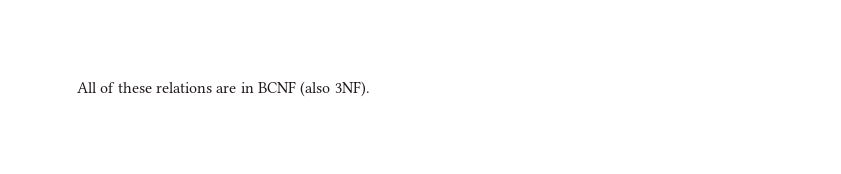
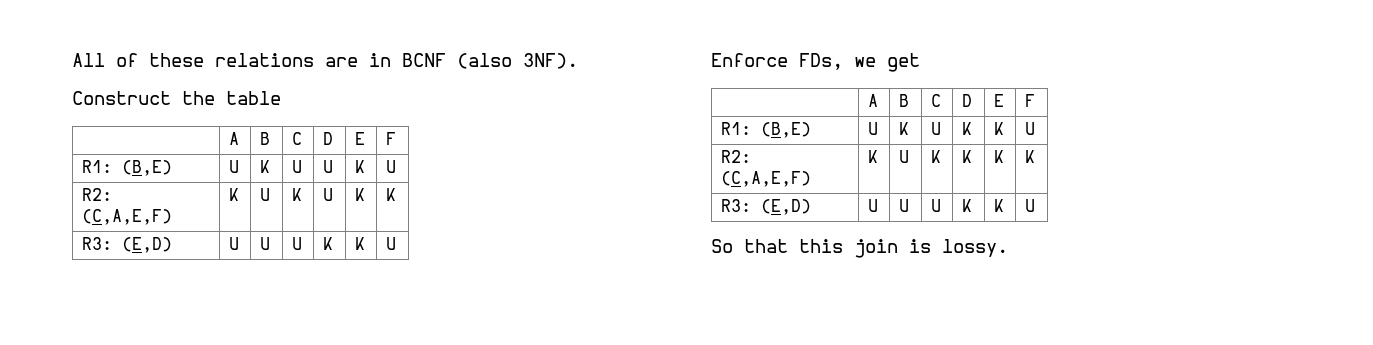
+ Construct the table
+ | A | B | C | D | E | F
+ R1: (B,E) | U | K | U | U | K | U
+ R2: (C,A,E,F) | K | U | K | U | K | K
+ R3: (E,D) | U | U | U | K | K | U
+ Enforce FDs, we get
+ | A | B | C | D | E | F
+ R1: (B,E) | U | K | U | K | K | U
+ R2: (C,A,E,F) | K | U | K | K | K | K
+ R3: (E,D) | U | U | U | K | K | U
+ So that this join is lossy.

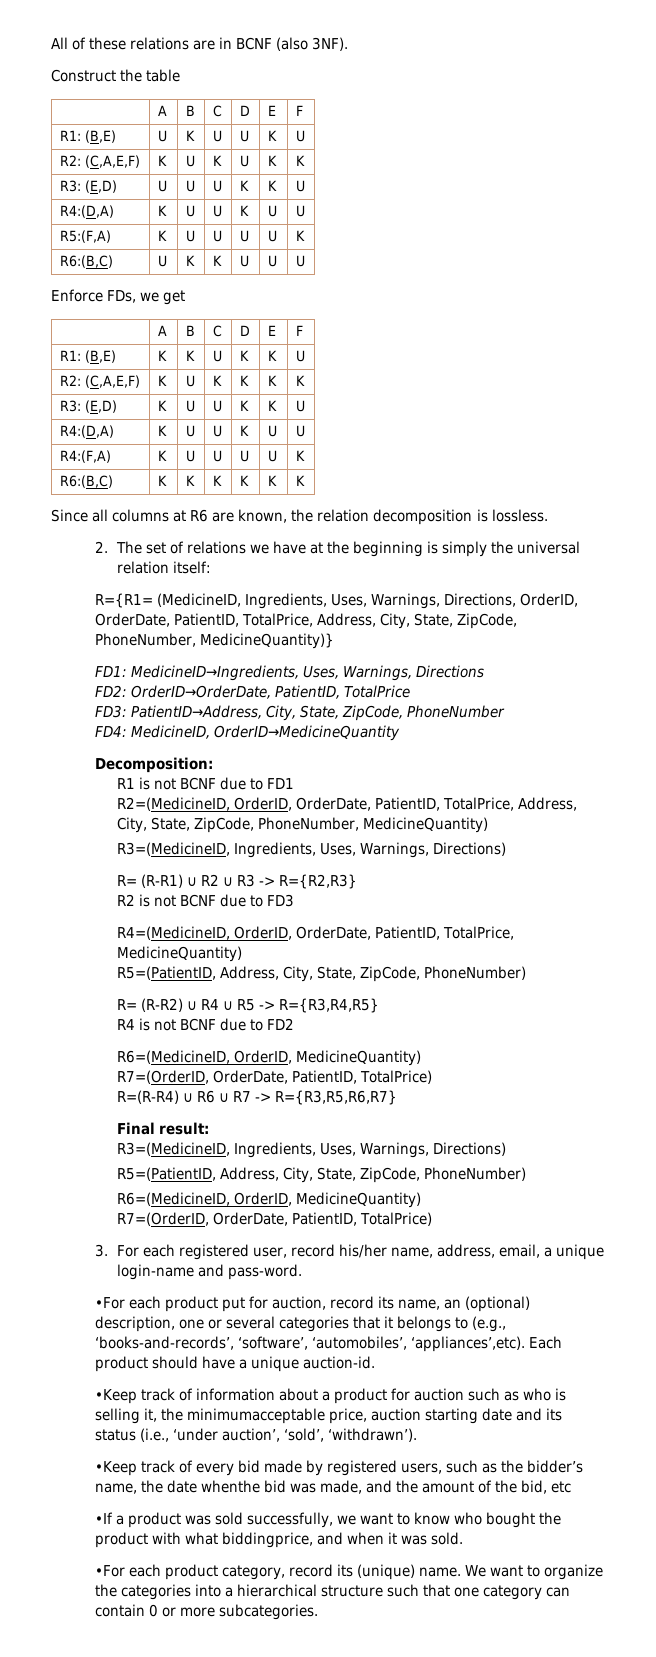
  R2: (C,A,E,F) | K | U | K | U | K | K
  R3: (E,D) | U | U | U | K | K | U
+ R4:(D,A) | K | U | U | K | U | U
+ R5:(F,A) | K | U | U | U | U | K
+ R6:(B,C) | U | K | K | U | U | U
- R1: (B,E) | U | K | U | K | K | U
+ R1: (B,E) | K | K | U | K | K | U
  R2: (C,A,E,F) | K | U | K | K | K | K
- R3: (E,D) | U | U | U | K | K | U
- So that this join is lossy.
+ R3: (E,D) | K | U | U | K | K | U
+ R4:(D,A) | K | U | U | K | U | U
+ R4:(F,A) | K | U | U | U | U | K
+ R6:(B,C) | K | K | K | K | K | K
+ Since all columns at R6 are known, the relation decomposition is lossless.
+ 2. The set of relations we have at the beginning is simply the universal relation itself:
+ R={R1= (MedicineID, Ingredients, Uses, Warnings, Directions, OrderID, OrderDate, PatientID, TotalPrice, Address, City, State, ZipCode, PhoneNumber, MedicineQuantity)}
+ FD1: MedicineID→Ingredients, Uses, Warnings, Directions
+ FD2: OrderID→OrderDate, PatientID, TotalPrice
+ FD3: PatientID→Address, City, State, ZipCode, PhoneNumber
+ FD4: MedicineID, OrderID→MedicineQuantity
+ Decomposition:
+ R1 is not BCNF due to FD1
+ R2=(MedicineID, OrderID, OrderDate, PatientID, TotalPrice, Address, City, State, ZipCode, PhoneNumber, MedicineQuantity)
+ R3=(MedicineID, Ingredients, Uses, Warnings, Directions)
+ R= (R-R1) ∪ R2 ∪ R3 -> R={R2,R3}
+ R2 is not BCNF due to FD3
+ R4=(MedicineID, OrderID, OrderDate, PatientID, TotalPrice, MedicineQuantity)
+ R5=(PatientID, Address, City, State, ZipCode, PhoneNumber)
+ R= (R-R2) ∪ R4 ∪ R5 -> R={R3,R4,R5}
+ R4 is not BCNF due to FD2
+ R6=(MedicineID, OrderID, MedicineQuantity)
+ R7=(OrderID, OrderDate, PatientID, TotalPrice)
+ R=(R-R4) ∪ R6 ∪ R7 -> R={R3,R5,R6,R7}
+ Final result:
+ R3=(MedicineID, Ingredients, Uses, Warnings, Directions)
+ R5=(PatientID, Address, City, State, ZipCode, PhoneNumber)
+ R6=(MedicineID, OrderID, MedicineQuantity)
+ R7=(OrderID, OrderDate, PatientID, TotalPrice)
+ 3. For each registered user, record his/her name, address, email, a unique login-name and pass-word.
+ •For each product put for auction, record its name, an (optional) description, one or several categories that it belongs to (e.g., ‘books-and-records’, ‘software’, ‘automobiles’, ‘appliances’,etc). Each product should have a unique auction-id.
+ •Keep track of information about a product for auction such as who is selling it, the minimumacceptable price, auction starting date and its status (i.e., ‘under auction’, ‘sold’, ‘withdrawn’).
+ •Keep track of every bid made by registered users, such as the bidder’s name, the date whenthe bid was made, and the amount of the bid, etc
+ •If a product was sold successfully, we want to know who bought the product with what biddingprice, and when it was sold.
+ •For each product category, record its (unique) name. We want to organize the categories into a hierarchical structure such that one category can contain 0 or more subcategories.

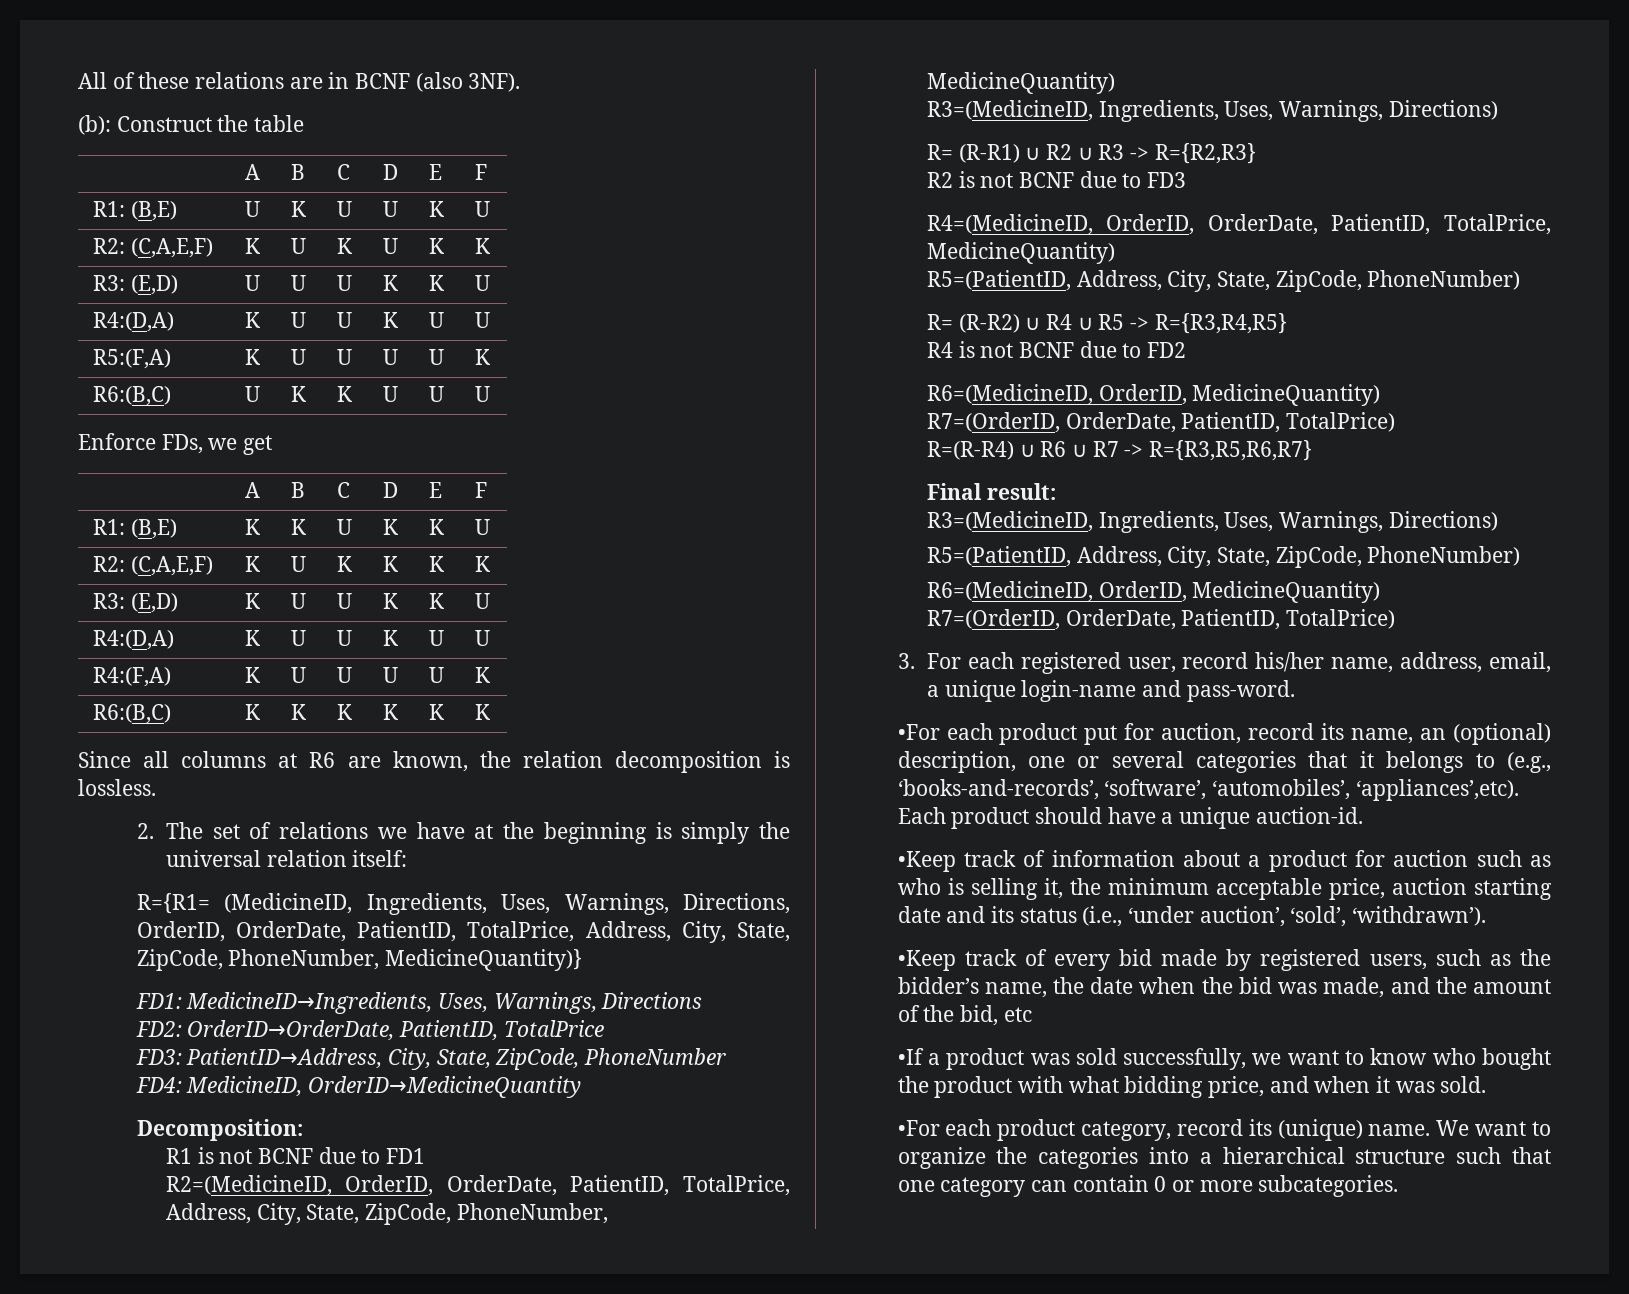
- Construct the table
+ (b): Construct the table
- •Keep track of information about a product for auction such as who is selling it, the minimumacceptable price, auction starting date and its status (i.e., ‘under auction’, ‘sold’, ‘withdrawn’).
+ •Keep track of information about a product for auction such as who is selling it, the minimum acceptable price, auction starting date and its status (i.e., ‘under auction’, ‘sold’, ‘withdrawn’).
- •Keep track of every bid made by registered users, such as the bidder’s name, the date whenthe bid was made, and the amount of the bid, etc
+ •Keep track of every bid made by registered users, such as the bidder’s name, the date when the bid was made, and the amount of the bid, etc
- •If a product was sold successfully, we want to know who bought the product with what biddingprice, and when it was sold.
+ •If a product was sold successfully, we want to know who bought the product with what bidding price, and when it was sold.

